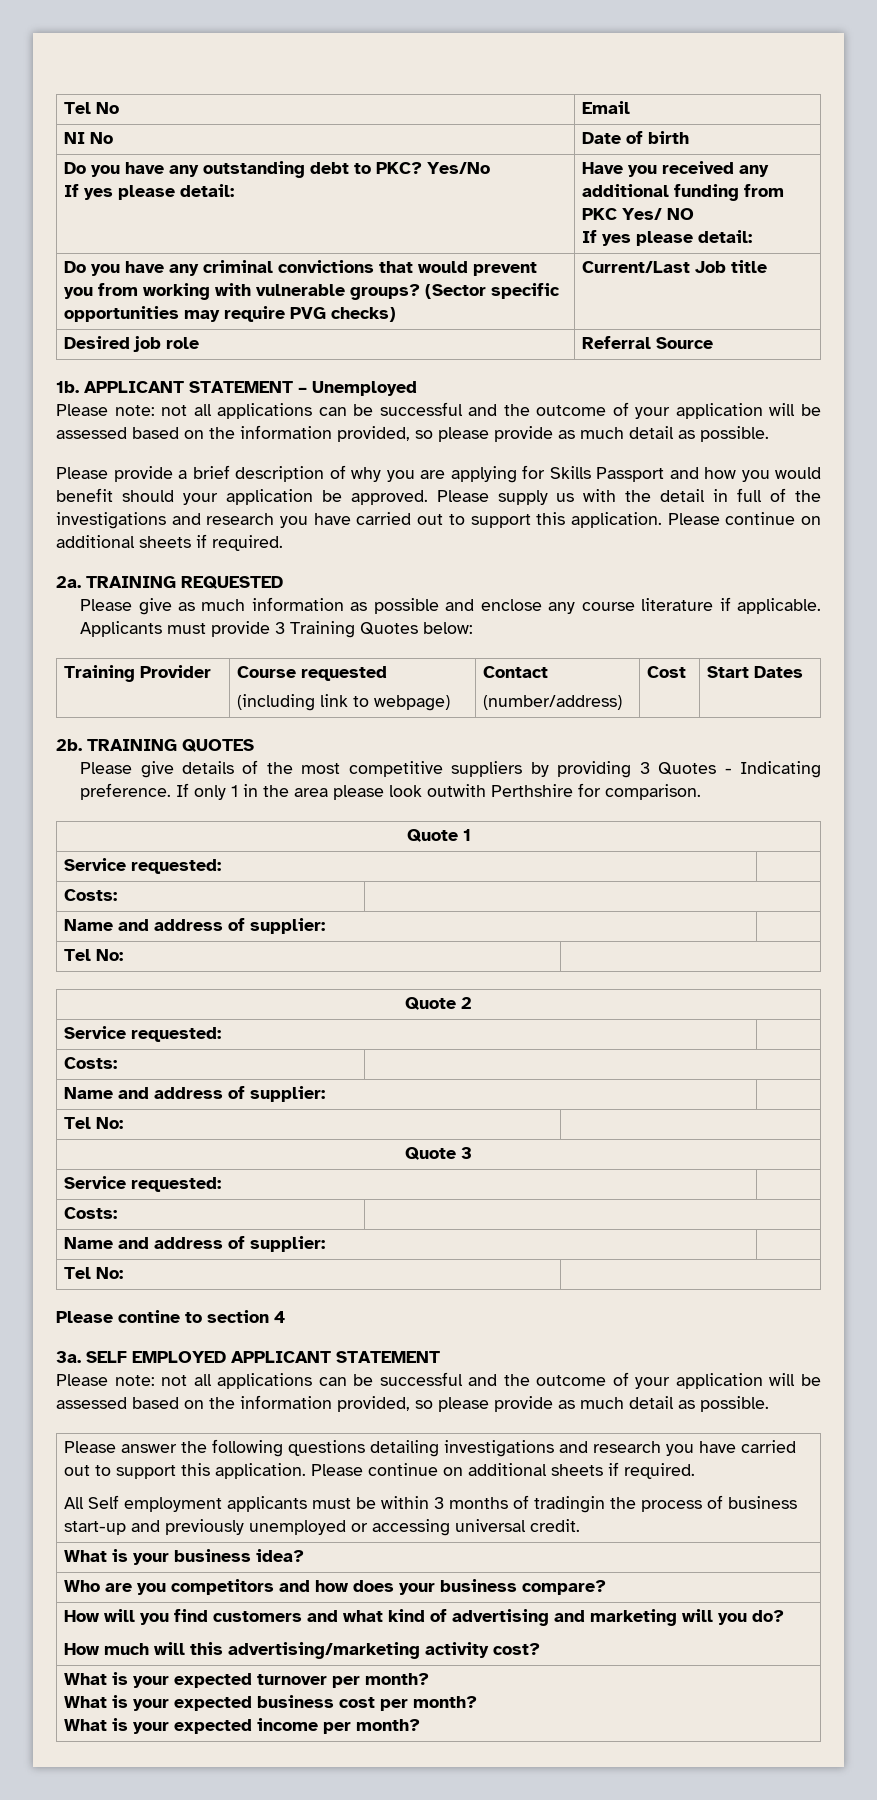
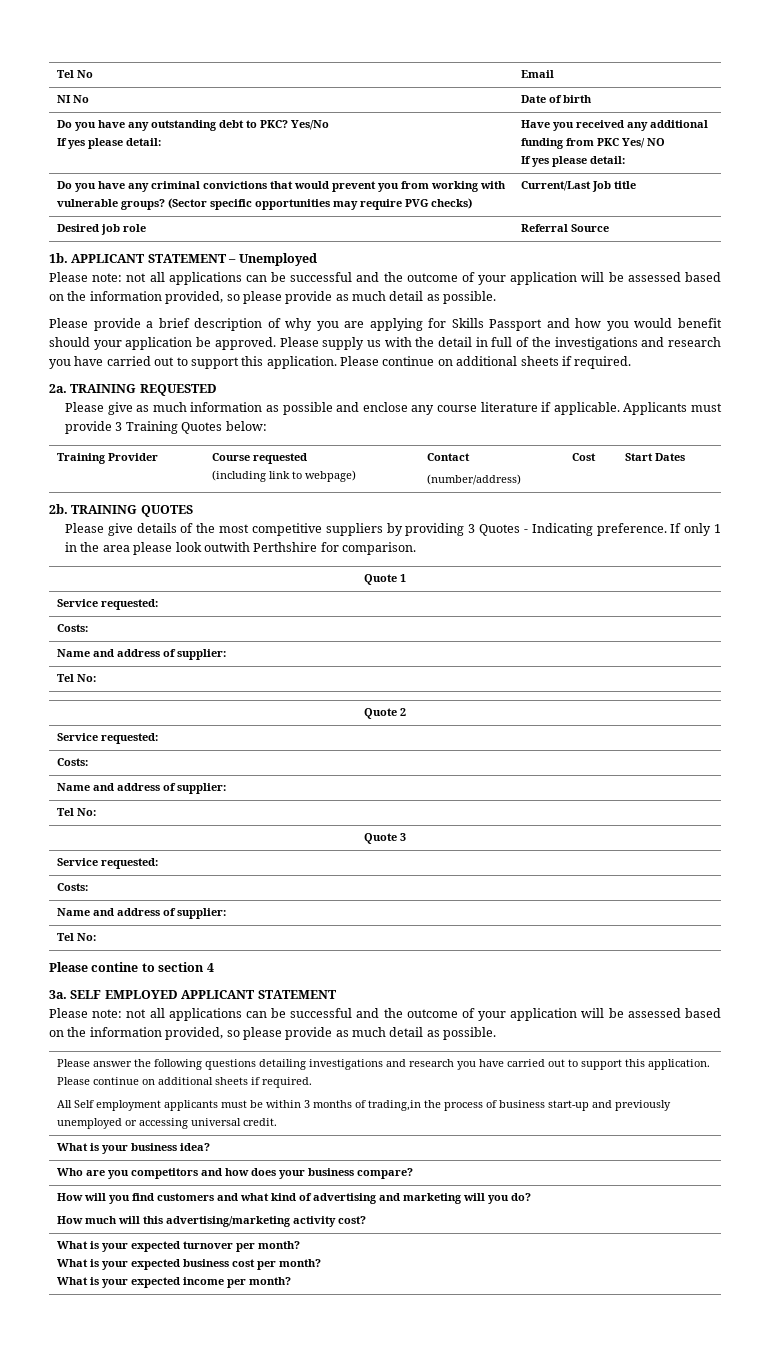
- All Self employment applicants must be within 3 months of tradingin the process of business start-up and previously unemployed or accessing universal credit.
+ All Self employment applicants must be within 3 months of trading,in the process of business start-up and previously unemployed or accessing universal credit.

